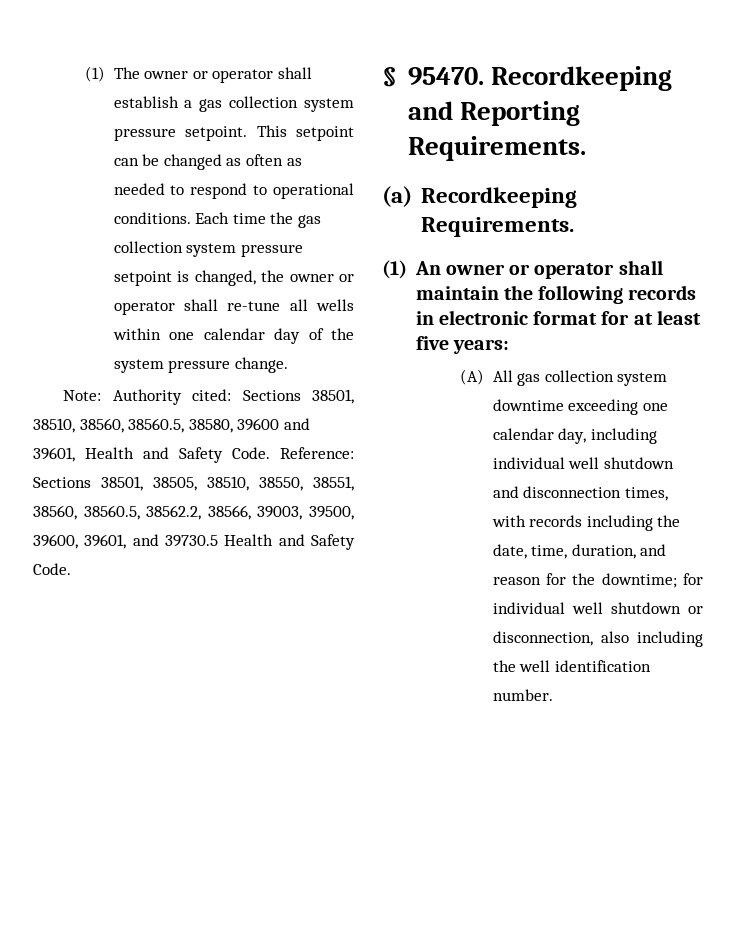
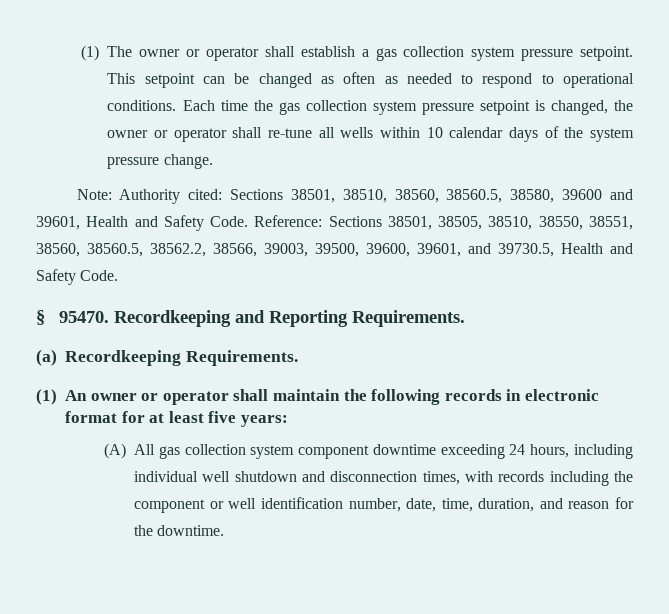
- Each time the gas collection system pressure setpoint is changed, the owner or operator shall re-tune all wells within one calendar day of the system pressure change.
+ Each time the gas collection system pressure setpoint is changed, the owner or operator shall re-tune all wells within 10 calendar days of the system pressure change.
- Reference: Sections 38501, 38505, 38510, 38550, 38551, 38560, 38560.5, 38562.2, 38566, 39003, 39500, 39600, 39601, and 39730.5 Health and Safety Code.
+ Reference: Sections 38501, 38505, 38510, 38550, 38551, 38560, 38560.5, 38562.2, 38566, 39003, 39500, 39600, 39601, and 39730.5, Health and Safety Code.
- (A) All gas collection system downtime exceeding one calendar day, including individual well shutdown and disconnection times, with records including the date, time, duration, and reason for the downtime; for individual well shutdown or disconnection, also including the well identification number.
+ (A) All gas collection system component downtime exceeding 24 hours, including individual well shutdown and disconnection times, with records including the component or well identification number, date, time, duration, and reason for the downtime.

